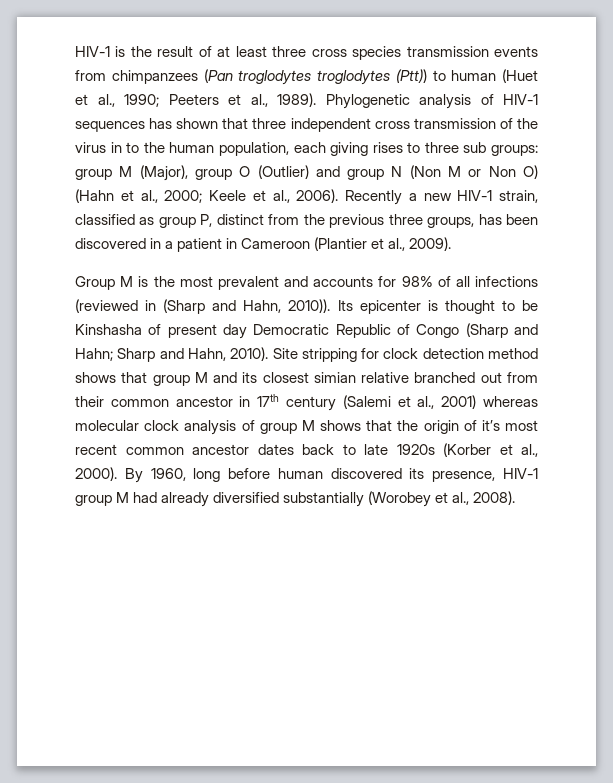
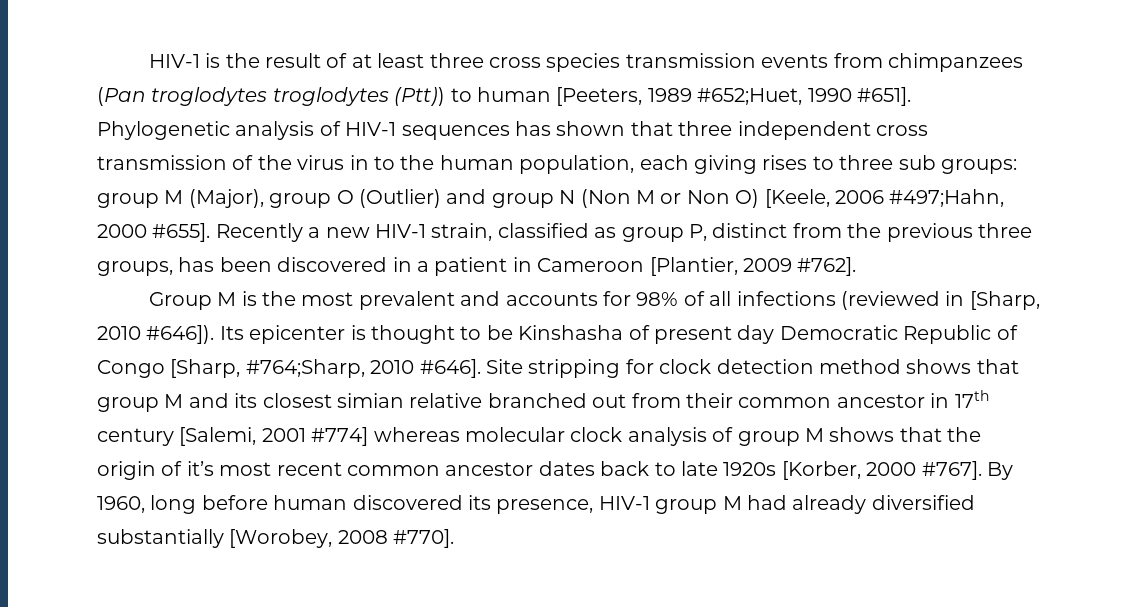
- HIV-1 is the result of at least three cross species transmission events from chimpanzees (Pan troglodytes troglodytes (Ptt)) to human (Huet et al., 1990; Peeters et al., 1989).
+ HIV-1 is the result of at least three cross species transmission events from chimpanzees (Pan troglodytes troglodytes (Ptt)) to human [Peeters, 1989 #652;Huet, 1990 #651].
- Phylogenetic analysis of HIV-1 sequences has shown that three independent cross transmission of the virus in to the human population, each giving rises to three sub groups: group M (Major), group O (Outlier) and group N (Non M or Non O) (Hahn et al., 2000; Keele et al., 2006).
+ Phylogenetic analysis of HIV-1 sequences has shown that three independent cross transmission of the virus in to the human population, each giving rises to three sub groups: group M (Major), group O (Outlier) and group N (Non M or Non O) [Keele, 2006 #497;Hahn, 2000 #655].
- Recently a new HIV-1 strain, classified as group P, distinct from the previous three groups, has been discovered in a patient in Cameroon (Plantier et al., 2009).
+ Recently a new HIV-1 strain, classified as group P, distinct from the previous three groups, has been discovered in a patient in Cameroon [Plantier, 2009 #762].
- Group M is the most prevalent and accounts for 98% of all infections (reviewed in (Sharp and Hahn, 2010)).
+ Group M is the most prevalent and accounts for 98% of all infections (reviewed in [Sharp, 2010 #646]).
- Its epicenter is thought to be Kinshasha of present day Democratic Republic of Congo (Sharp and Hahn; Sharp and Hahn, 2010).
+ Its epicenter is thought to be Kinshasha of present day Democratic Republic of Congo [Sharp, #764;Sharp, 2010 #646].
- Site stripping for clock detection method shows that group M and its closest simian relative branched out from their common ancestor in 17th century (Salemi et al., 2001) whereas molecular clock analysis of group M shows that the origin of it’s most recent common ancestor dates back to late 1920s (Korber et al., 2000).
+ Site stripping for clock detection method shows that group M and its closest simian relative branched out from their common ancestor in 17th century [Salemi, 2001 #774] whereas molecular clock analysis of group M shows that the origin of it’s most recent common ancestor dates back to late 1920s [Korber, 2000 #767].
- By 1960, long before human discovered its presence, HIV-1 group M had already diversified substantially (Worobey et al., 2008).
+ By 1960, long before human discovered its presence, HIV-1 group M had already diversified substantially [Worobey, 2008 #770].

